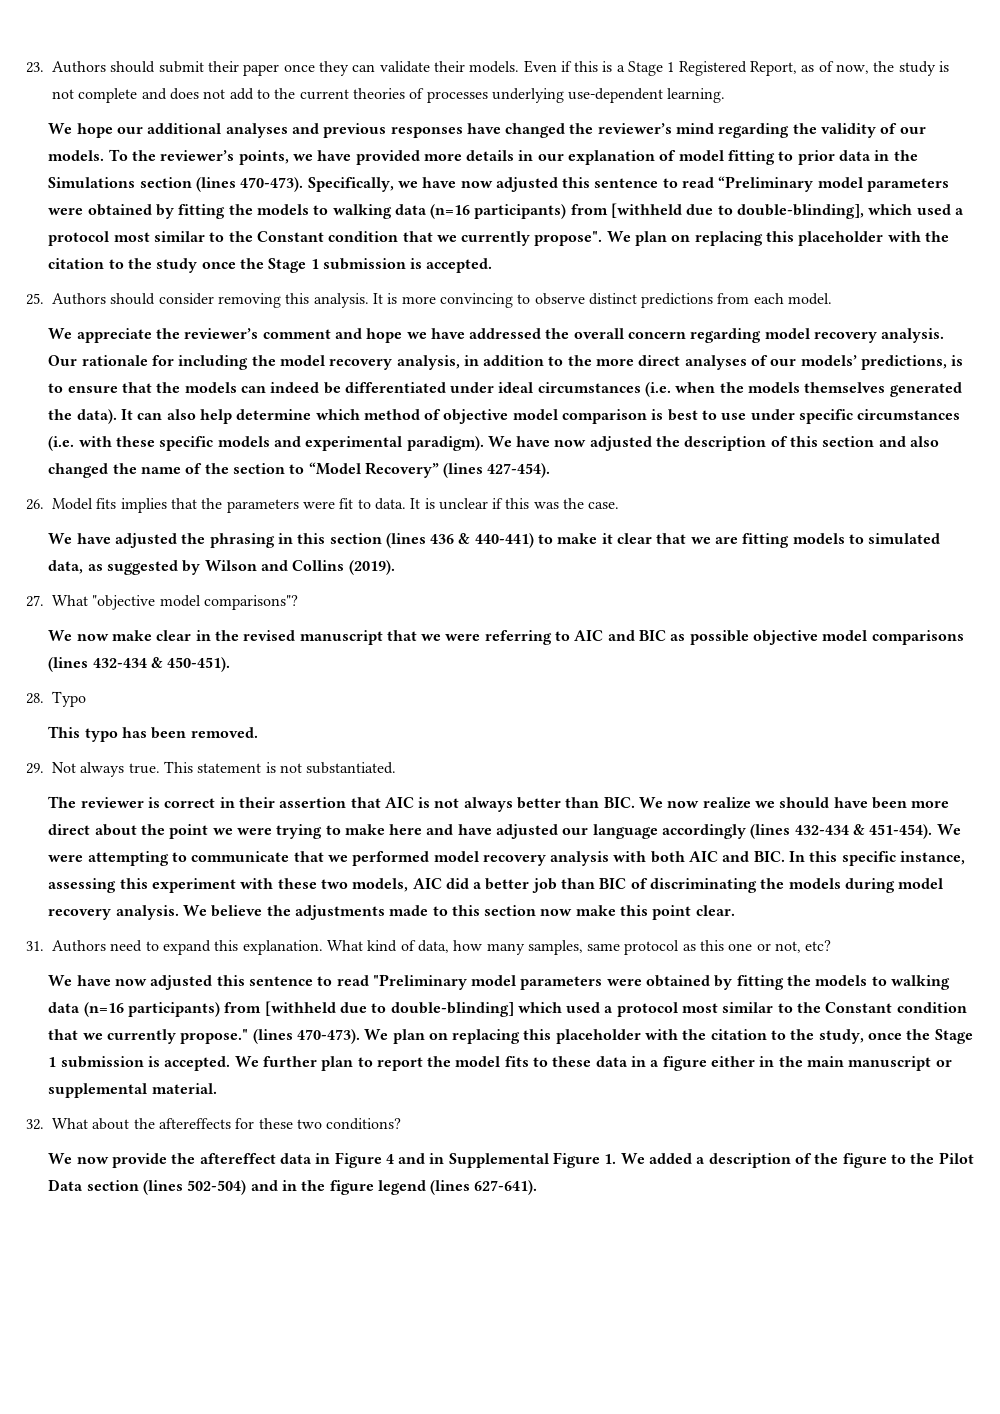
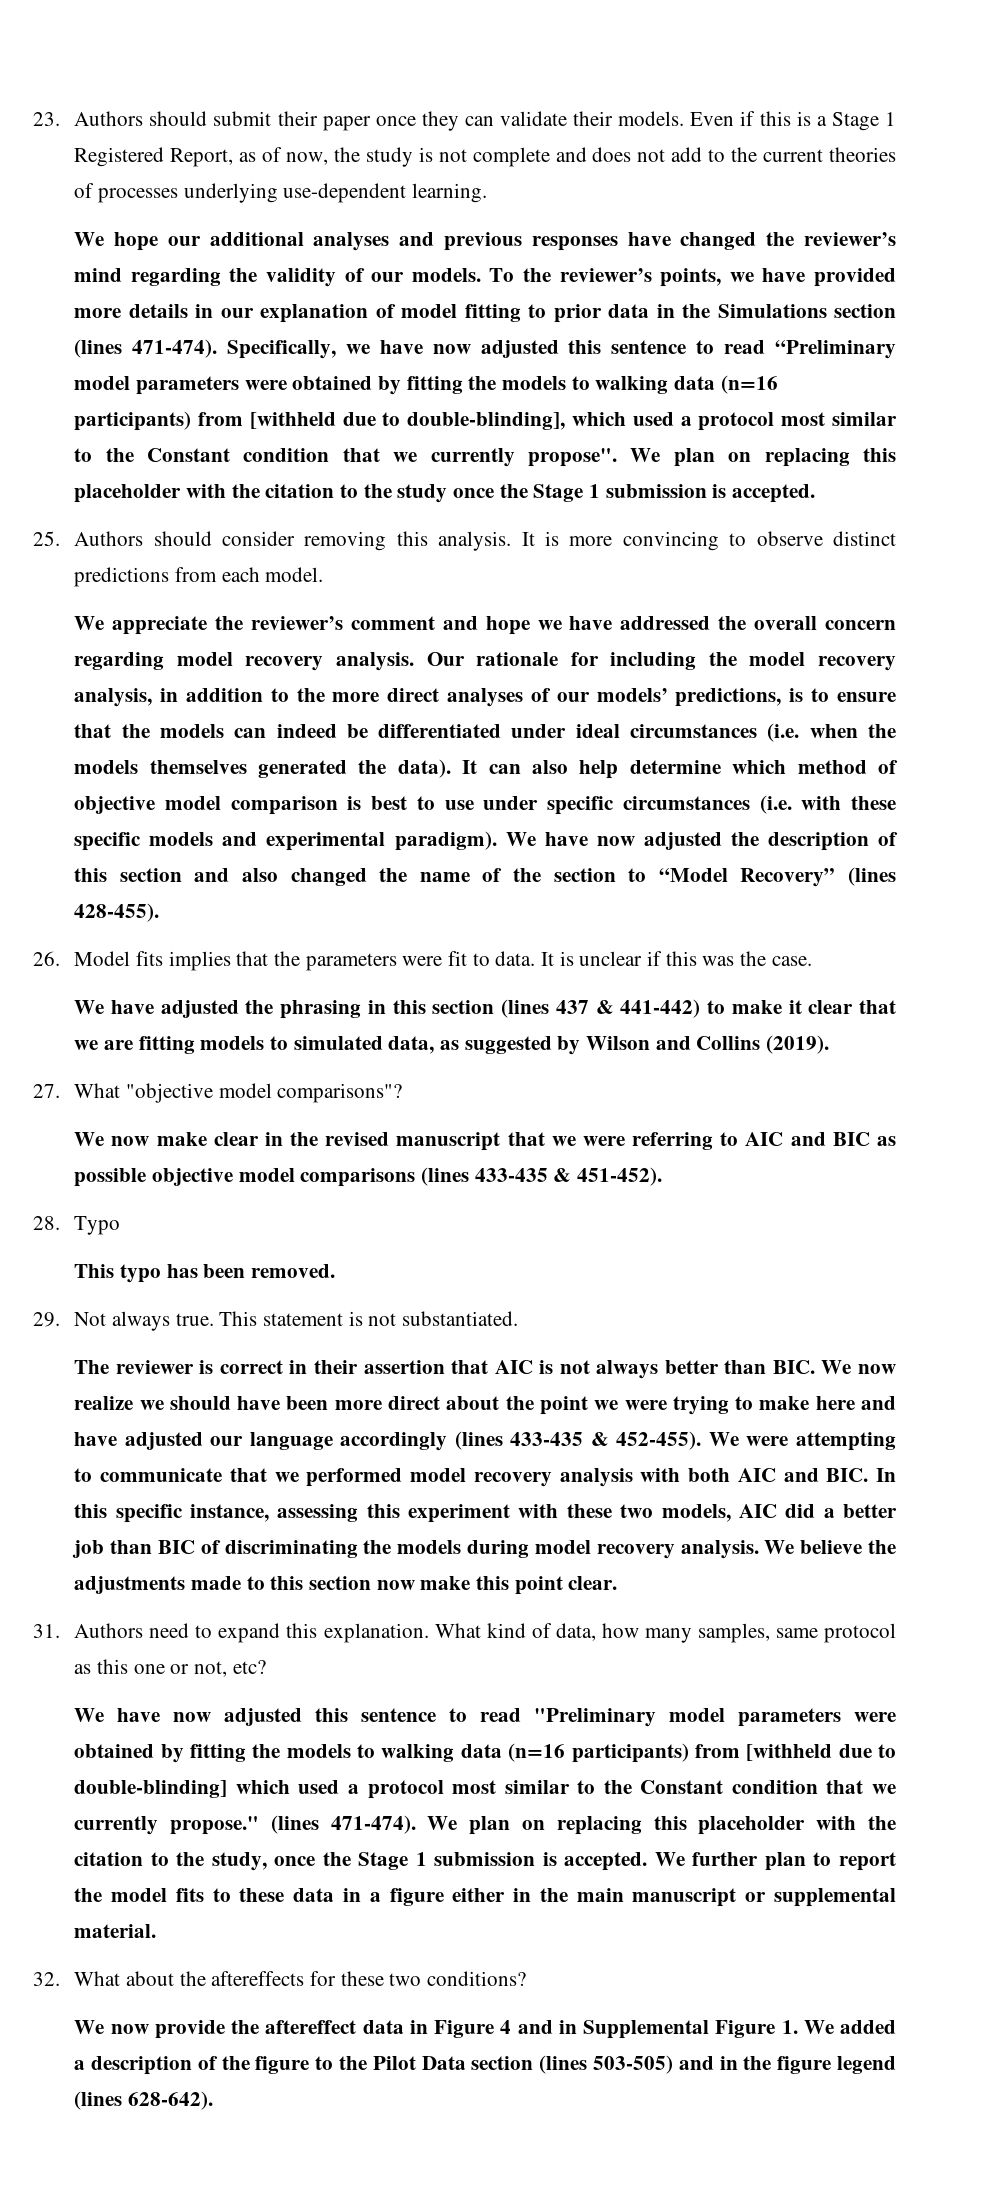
- To the reviewer’s points, we have provided more details in our explanation of model fitting to prior data in the Simulations section (lines 470-473).
+ To the reviewer’s points, we have provided more details in our explanation of model fitting to prior data in the Simulations section (lines 471-474).
- We have now adjusted the description of this section and also changed the name of the section to “Model Recovery” (lines 427-454).
+ We have now adjusted the description of this section and also changed the name of the section to “Model Recovery” (lines 428-455).
- We have adjusted the phrasing in this section (lines 436 & 440-441) to make it clear that we are fitting models to simulated data, as suggested by Wilson and Collins (2019).
+ We have adjusted the phrasing in this section (lines 437 & 441-442) to make it clear that we are fitting models to simulated data, as suggested by Wilson and Collins (2019).
- We now make clear in the revised manuscript that we were referring to AIC and BIC as possible objective model comparisons (lines 432-434 & 450-451).
+ We now make clear in the revised manuscript that we were referring to AIC and BIC as possible objective model comparisons (lines 433-435 & 451-452).
- The reviewer is correct in their assertion that AIC is not always better than BIC. We now realize we should have been more direct about the point we were trying to make here and have adjusted our language accordingly (lines 432-434 & 451-454).
+ The reviewer is correct in their assertion that AIC is not always better than BIC. We now realize we should have been more direct about the point we were trying to make here and have adjusted our language accordingly (lines 433-435 & 452-455).
- We have now adjusted this sentence to read "Preliminary model parameters were obtained by fitting the models to walking data (n=16 participants) from [withheld due to double-blinding] which used a protocol most similar to the Constant condition that we currently propose." (lines 470-473).
+ We have now adjusted this sentence to read "Preliminary model parameters were obtained by fitting the models to walking data (n=16 participants) from [withheld due to double-blinding] which used a protocol most similar to the Constant condition that we currently propose." (lines 471-474).
- We now provide the aftereffect data in Figure 4 and in Supplemental Figure 1. We added a description of the figure to the Pilot Data section (lines 502-504) and in the figure legend (lines 627-641).
+ We now provide the aftereffect data in Figure 4 and in Supplemental Figure 1. We added a description of the figure to the Pilot Data section (lines 503-505) and in the figure legend (lines 628-642).

